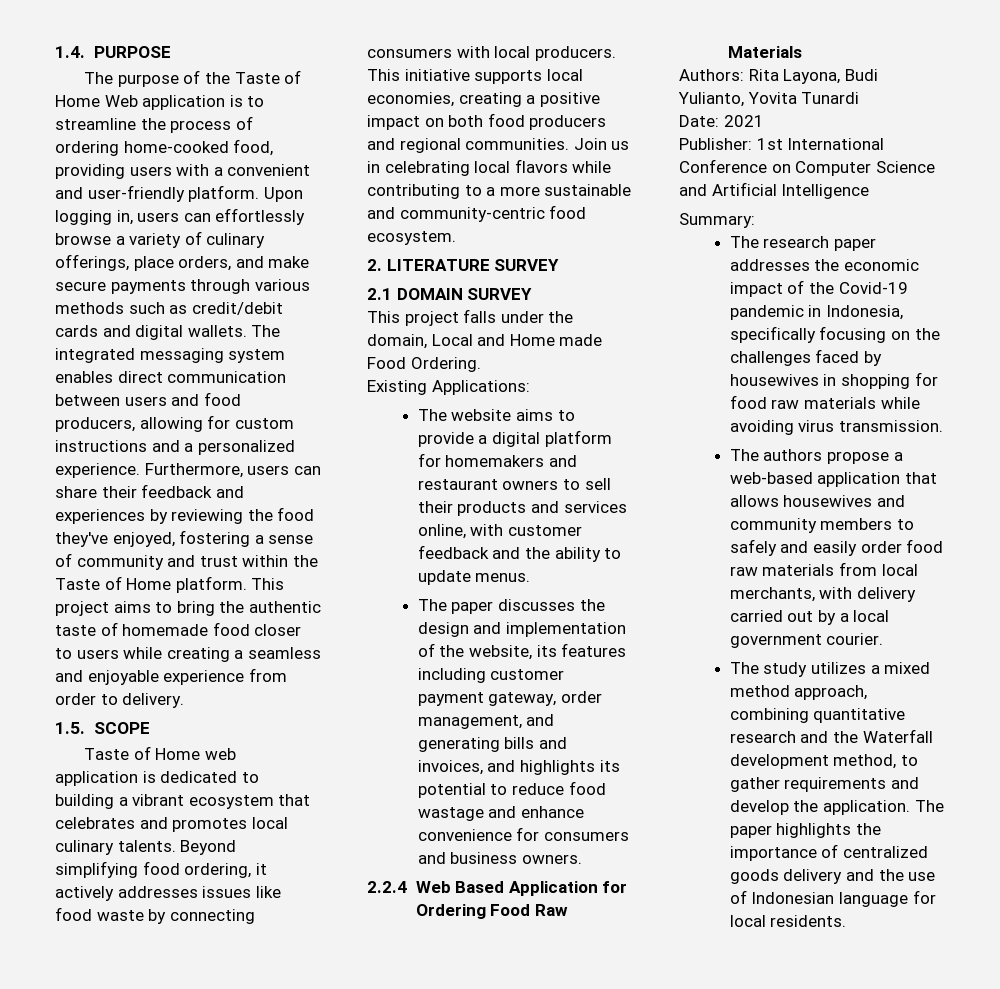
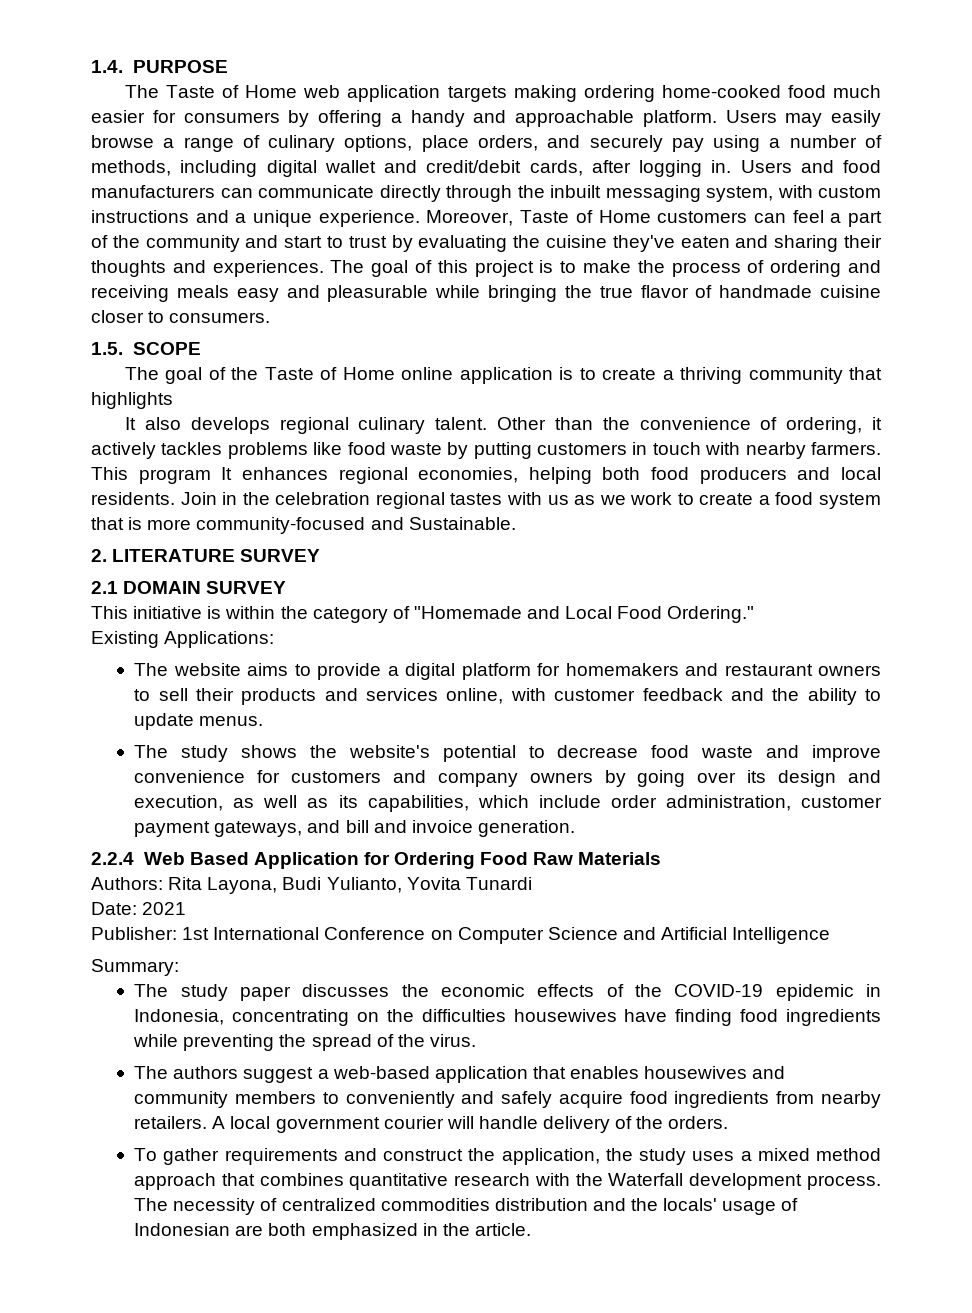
- The purpose of the Taste of Home Web application is to streamline the process of ordering home-cooked food, providing users with a convenient and user-friendly platform. Upon logging in, users can effortlessly browse a variety of culinary offerings, place orders, and make secure payments through various methods such as credit/debit cards and digital wallets. The integrated messaging system enables direct communication between users and food producers, allowing for custom instructions and a personalized experience. Furthermore, users can share their feedback and experiences by reviewing the food they've enjoyed, fostering a sense of community and trust within the Taste of Home platform. This project aims to bring the authentic taste of homemade food closer to users while creating a seamless and enjoyable experience from order to delivery.
+ The Taste of Home web application targets making ordering home-cooked food much easier for consumers by offering a handy and approachable platform. Users may easily browse a range of culinary options, place orders, and securely pay using a number of methods, including digital wallet and credit/debit cards, after logging in. Users and food manufacturers can communicate directly through the inbuilt messaging system, with custom instructions and a unique experience. Moreover, Taste of Home customers can feel a part of the community and start to trust by evaluating the cuisine they've eaten and sharing their thoughts and experiences. The goal of this project is to make the process of ordering and receiving meals easy and pleasurable while bringing the true flavor of handmade cuisine closer to consumers.
  1.5. SCOPE
- Taste of Home web application is dedicated to building a vibrant ecosystem that celebrates and promotes local culinary talents. Beyond simplifying food ordering, it actively addresses issues like food waste by connecting consumers with local producers. This initiative supports local economies, creating a positive impact on both food producers and regional communities. Join us in celebrating local flavors while contributing to a more sustainable and community-centric food ecosystem.
+ The goal of the Taste of Home online application is to create a thriving community that highlights
+ It also develops regional culinary talent. Other than the convenience of ordering, it actively tackles problems like food waste by putting customers in touch with nearby farmers. This program It enhances regional economies, helping both food producers and local residents. Join in the celebration regional tastes with us as we work to create a food system that is more community-focused and Sustainable.
- This project falls under the domain, Local and Home made Food Ordering.
+ This initiative is within the category of "Homemade and Local Food Ordering."
- The paper discusses the design and implementation of the website, its features including customer payment gateway, order management, and generating bills and invoices, and highlights its potential to reduce food wastage and enhance convenience for consumers and business owners.
+ The study shows the website's potential to decrease food waste and improve convenience for customers and company owners by going over its design and execution, as well as its capabilities, which include order administration, customer payment gateways, and bill and invoice generation.
- The research paper addresses the economic impact of the Covid-19 pandemic in Indonesia, specifically focusing on the challenges faced by housewives in shopping for food raw materials while avoiding virus transmission.
+ The study paper discusses the economic effects of the COVID-19 epidemic in Indonesia, concentrating on the difficulties housewives have finding food ingredients while preventing the spread of the virus.
- The authors propose a web-based application that allows housewives and community members to safely and easily order food raw materials from local merchants, with delivery carried out by a local government courier.
- The study utilizes a mixed method approach, combining quantitative research and the Waterfall development method, to gather requirements and develop the application. The paper highlights the importance of centralized goods delivery and the use of Indonesian language for local residents.
+ The authors suggest a web-based application that enables housewives and community members to conveniently and safely acquire food ingredients from nearby retailers. A local government courier will handle delivery of the orders.
+ To gather requirements and construct the application, the study uses a mixed method approach that combines quantitative research with the Waterfall development process. The necessity of centralized commodities distribution and the locals' usage of Indonesian are both emphasized in the article.

